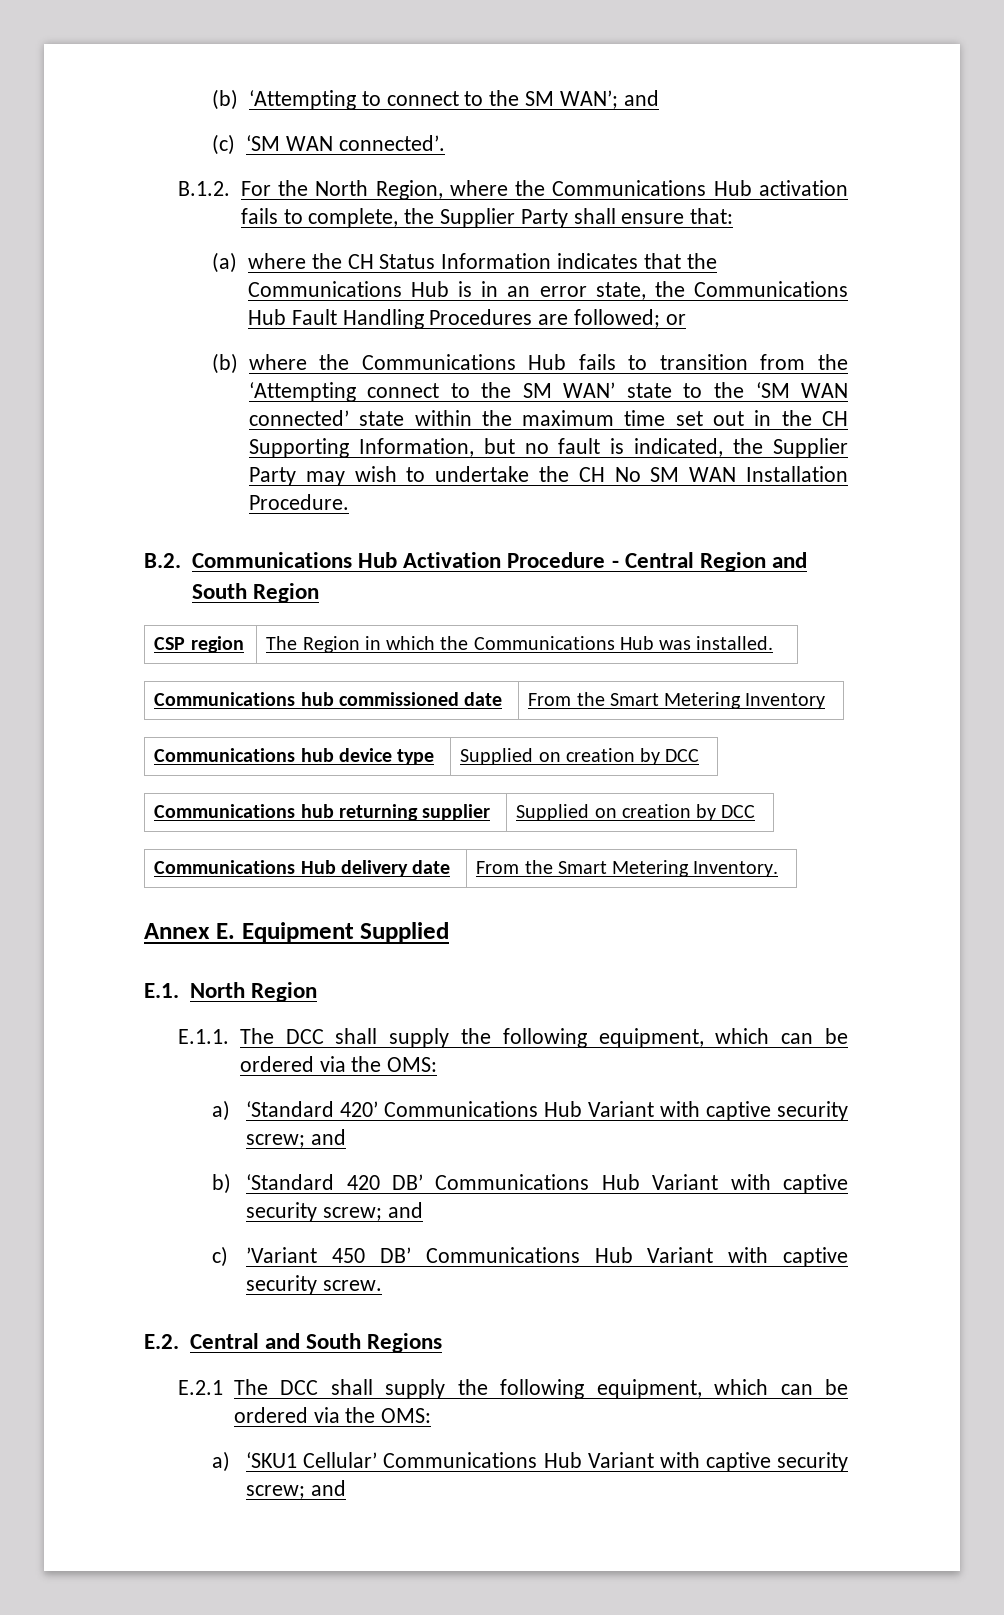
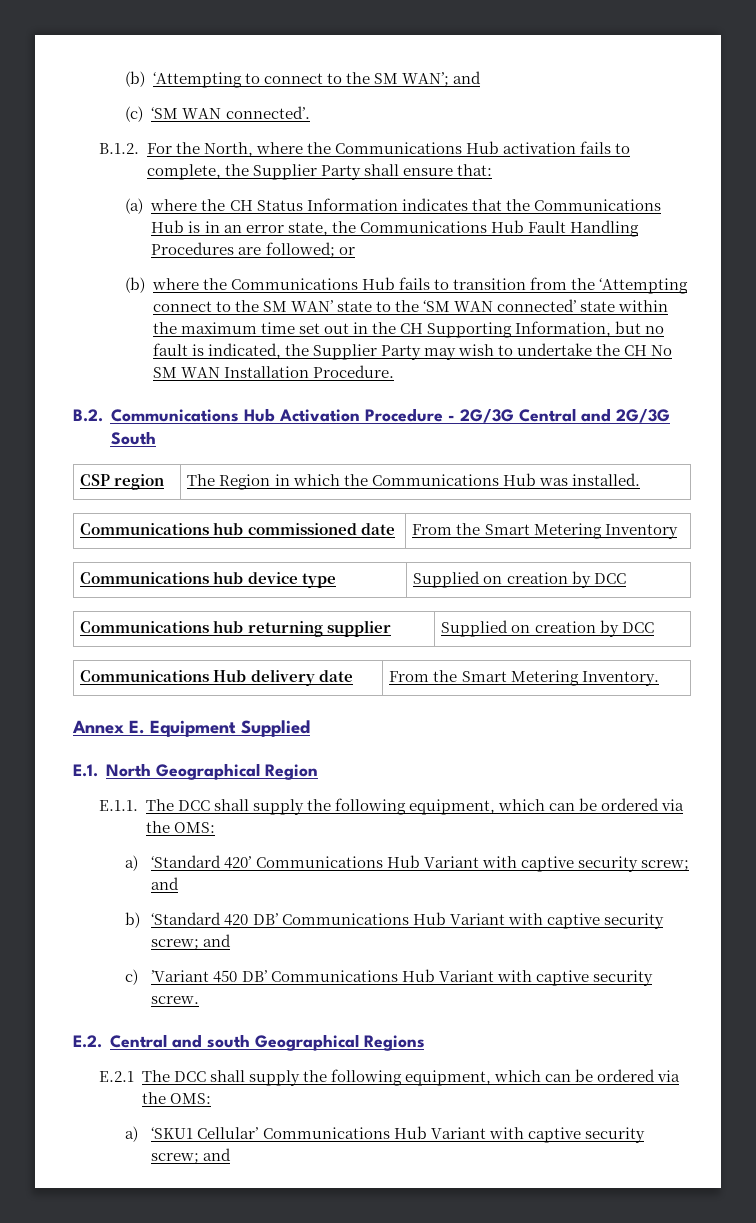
- B.1.2. For the North Region, where the Communications Hub activation fails to complete, the Supplier Party shall ensure that:
+ B.1.2. For the North, where the Communications Hub activation fails to complete, the Supplier Party shall ensure that:
- B.2. Communications Hub Activation Procedure - Central Region and South Region
+ B.2. Communications Hub Activation Procedure - 2G/3G Central and 2G/3G South
- E.1. North Region
+ E.1. North Geographical Region
- E.2. Central and South Regions
+ E.2. Central and south Geographical Regions

